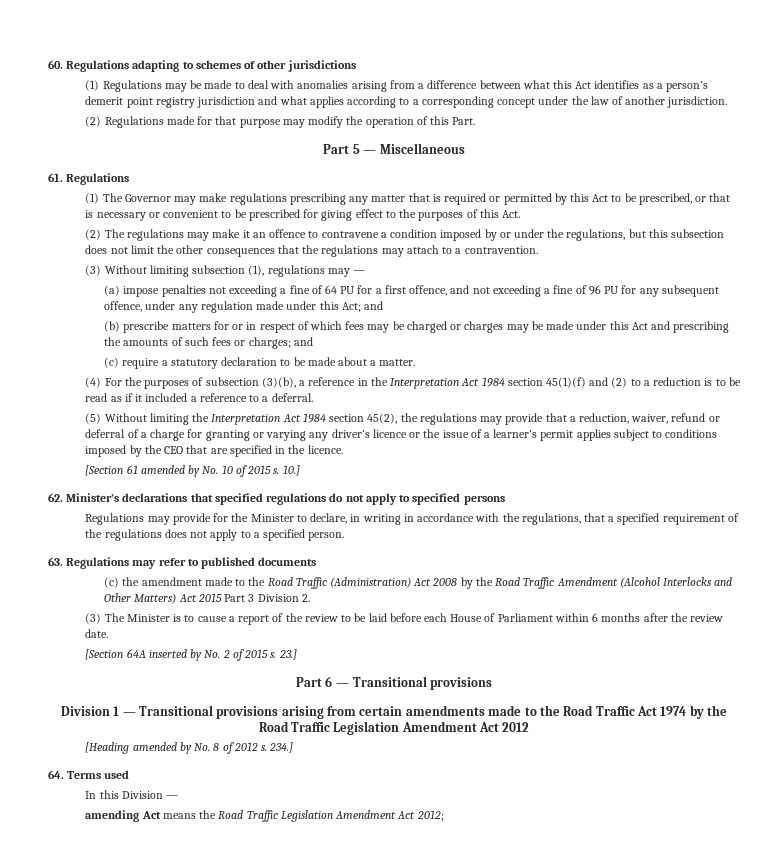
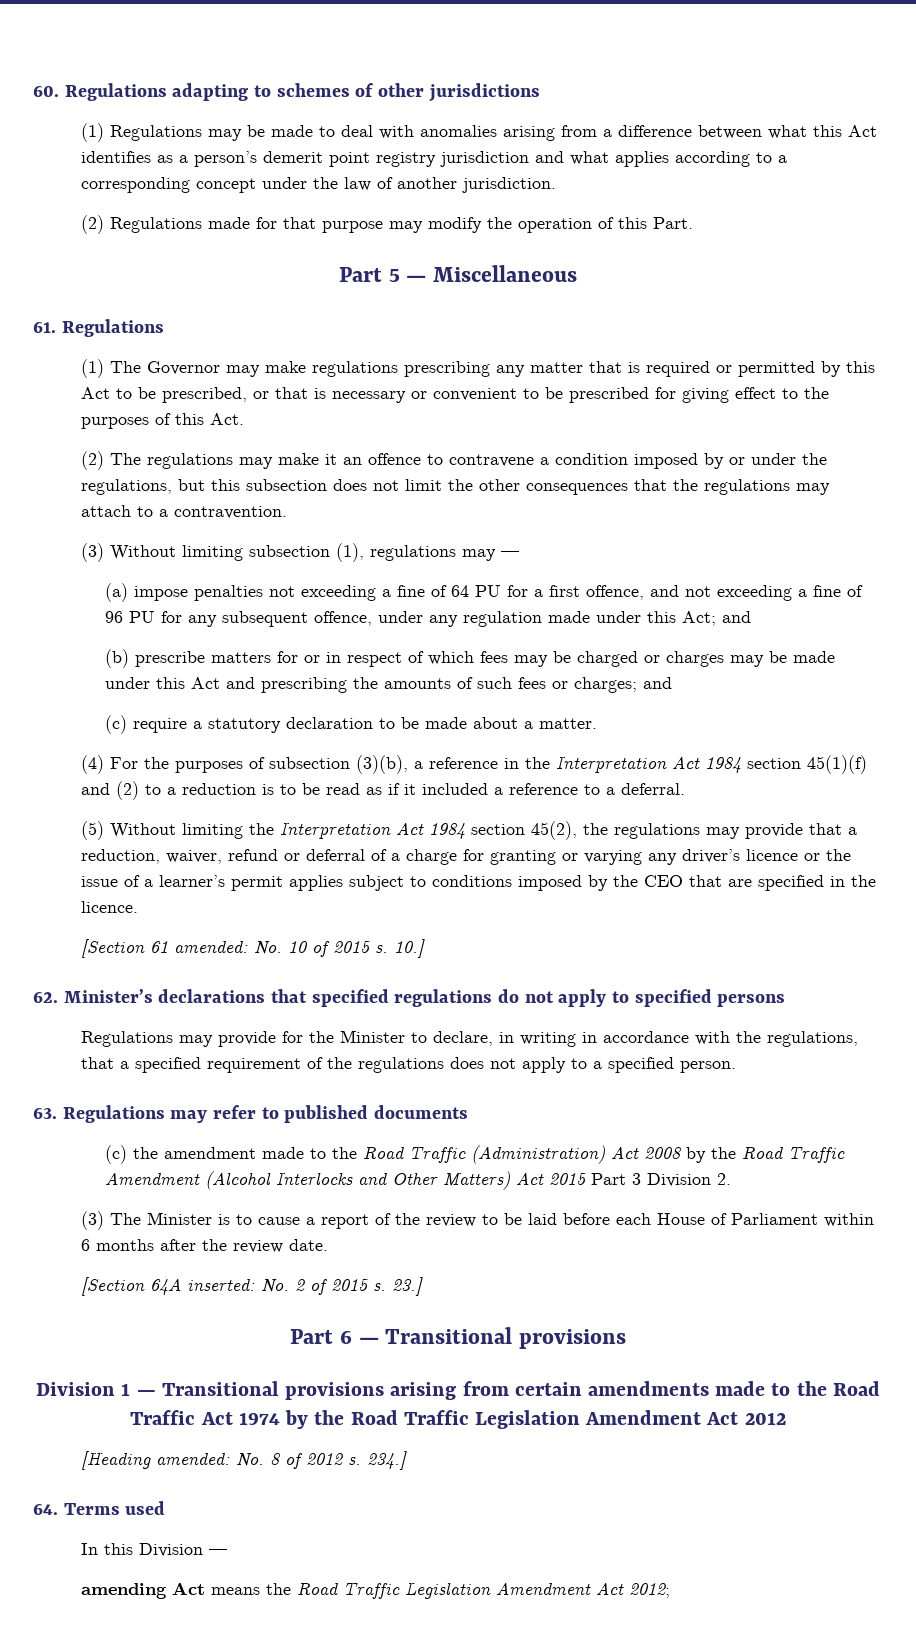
- [Section 61 amended by No. 10 of 2015 s.
+ [Section 61 amended: No. 10 of 2015 s.
- [Section 64A inserted by No. 2 of 2015 s.
+ [Section 64A inserted: No. 2 of 2015 s.
- [Heading amended by No. 8 of 2012 s.
+ [Heading amended: No. 8 of 2012 s.

